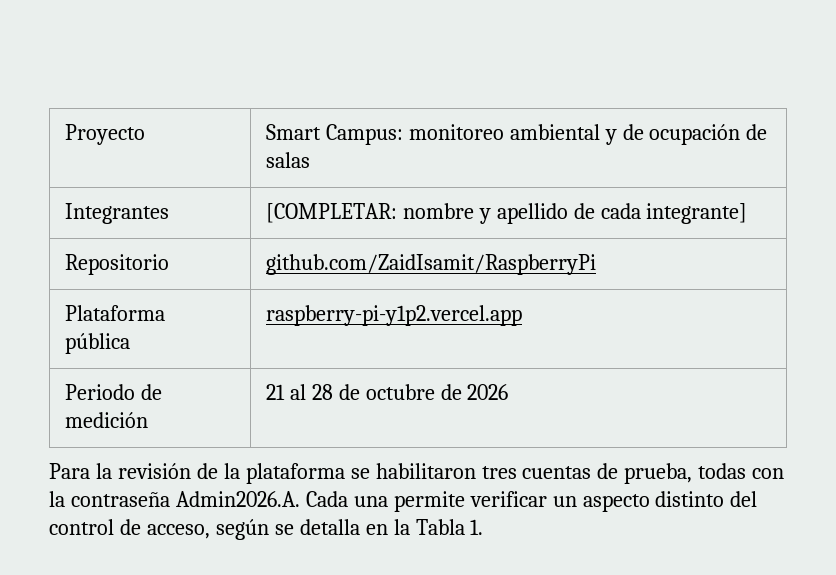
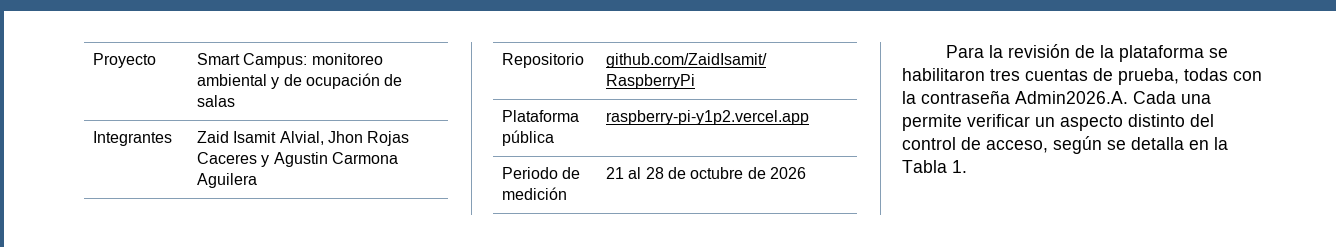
- Integrantes | [COMPLETAR: nombre y apellido de cada integrante]
+ Integrantes | Zaid Isamit Alvial, Jhon Rojas Caceres y Agustin Carmona Aguilera

